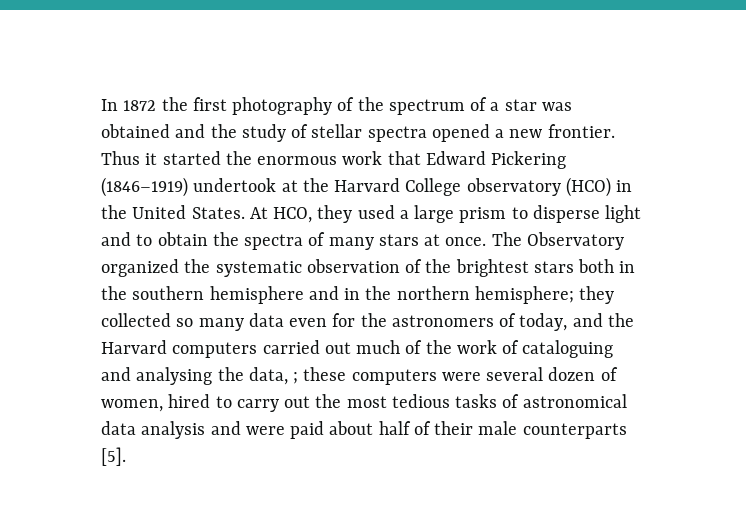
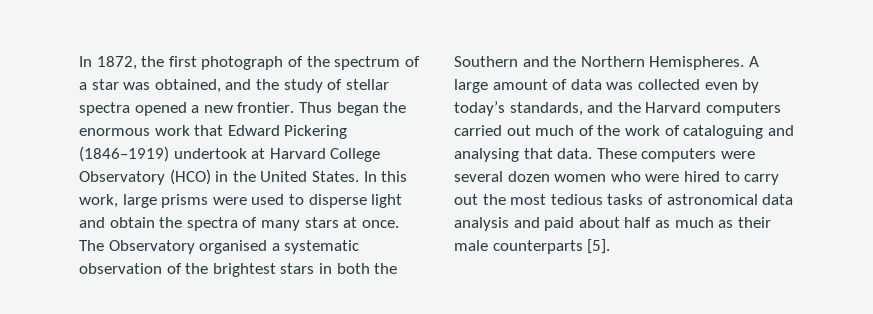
- In 1872 the first photography of the spectrum of a star was obtained and the study of stellar spectra opened a new frontier.
+ In 1872, the first photograph of the spectrum of a star was obtained, and the study of stellar spectra opened a new frontier.
- Thus it started the enormous work that Edward Pickering (1846–1919) undertook at the Harvard College observatory (HCO) in the United States.
+ Thus began the enormous work that Edward Pickering (1846–1919) undertook at Harvard College Observatory (HCO) in the United States.
- At HCO, they used a large prism to disperse light and to obtain the spectra of many stars at once.
+ In this work, large prisms were used to disperse light and obtain the spectra of many stars at once.
- The Observatory organized the systematic observation of the brightest stars both in the southern hemisphere and in the northern hemisphere; they collected so many data even for the astronomers of today, and the Harvard computers carried out much of the work of cataloguing and analysing the data, ; these computers were several dozen of women, hired to carry out the most tedious tasks of astronomical data analysis and were paid about half of their male counterparts [5].
+ The Observatory organised a systematic observation of the brightest stars in both the Southern and the Northern Hemispheres. A large amount of data was collected even by today’s standards, and the Harvard computers carried out much of the work of cataloguing and analysing that data. These computers were several dozen women who were hired to carry out the most tedious tasks of astronomical data analysis and paid about half as much as their male counterparts [5].

